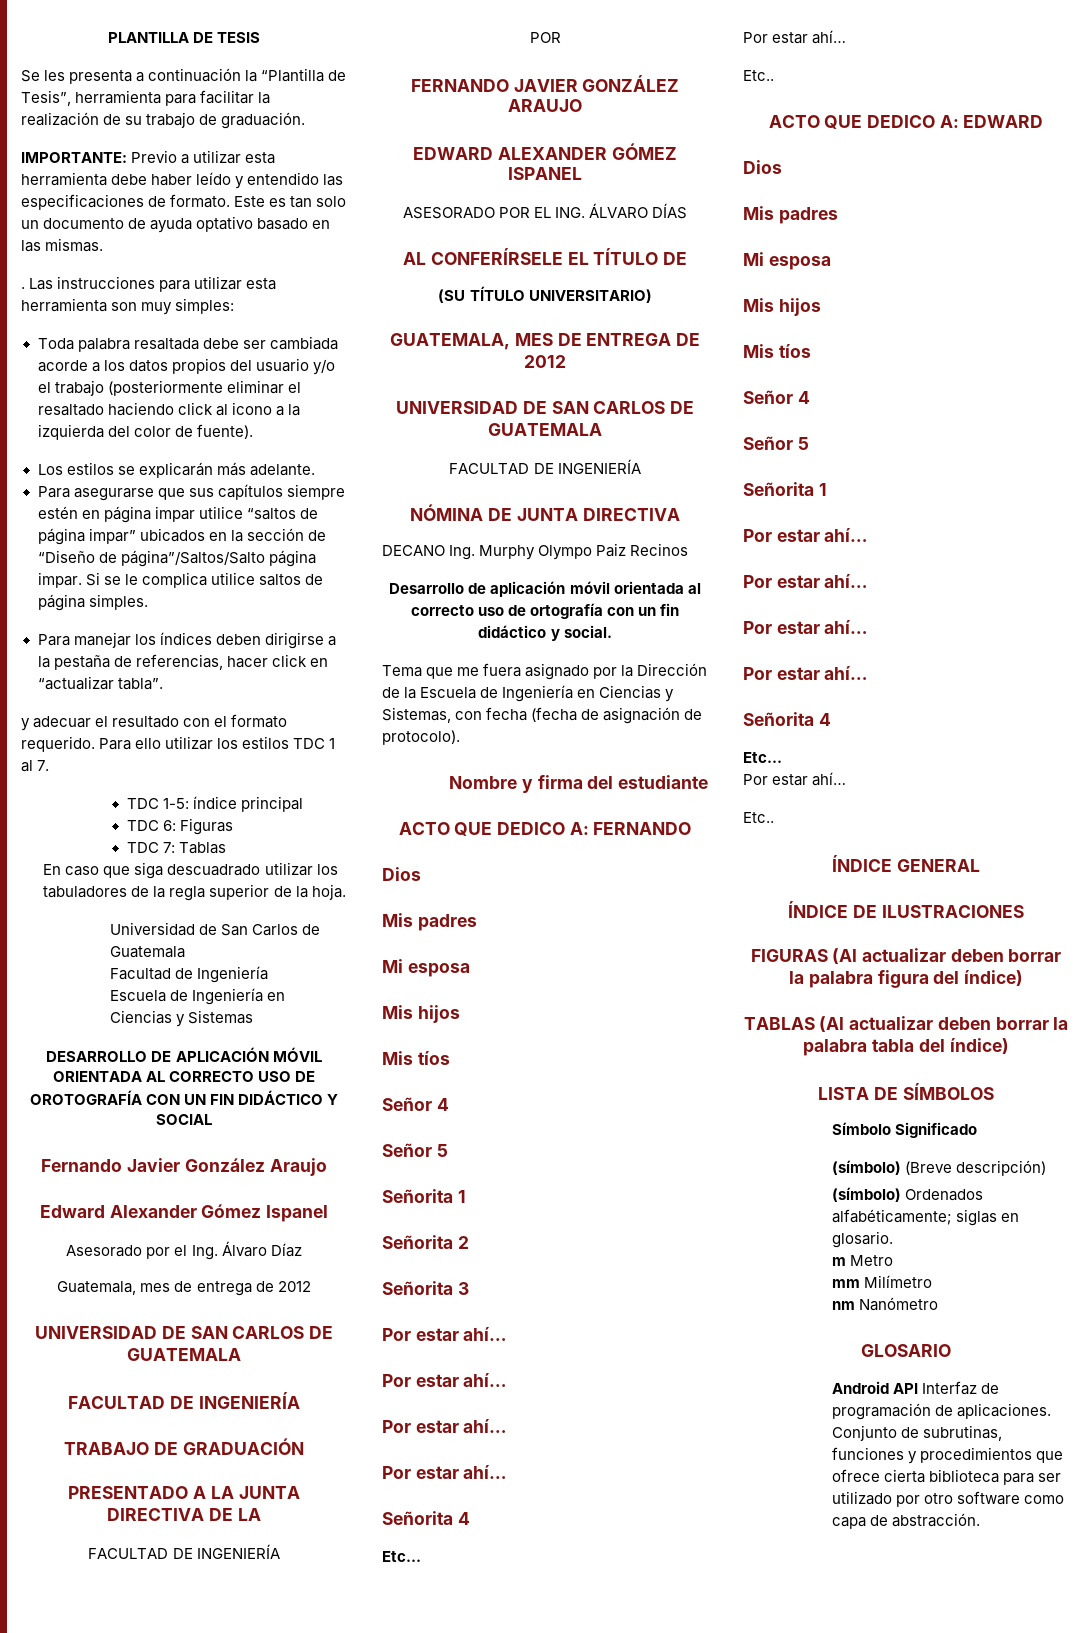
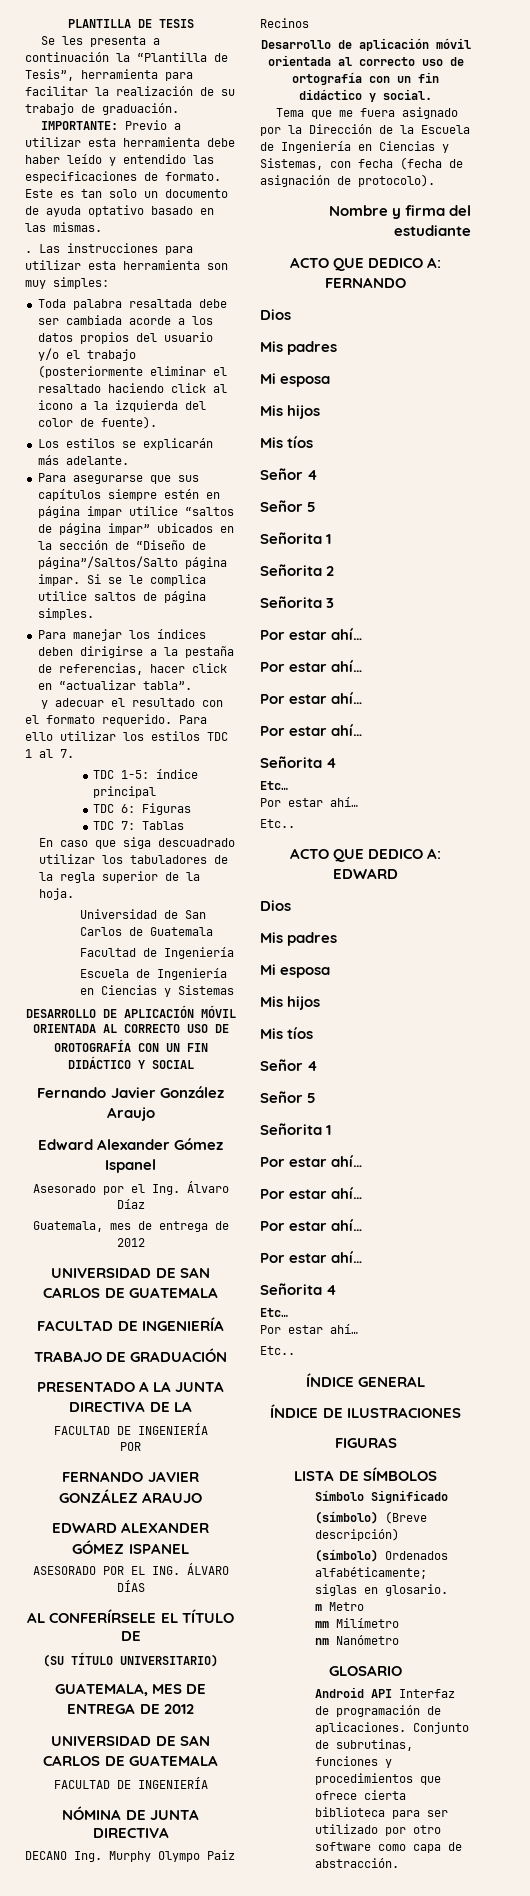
- FIGURAS (Al actualizar deben borrar la palabra figura del índice)
- TABLAS (Al actualizar deben borrar la palabra tabla del índice)
+ FIGURAS

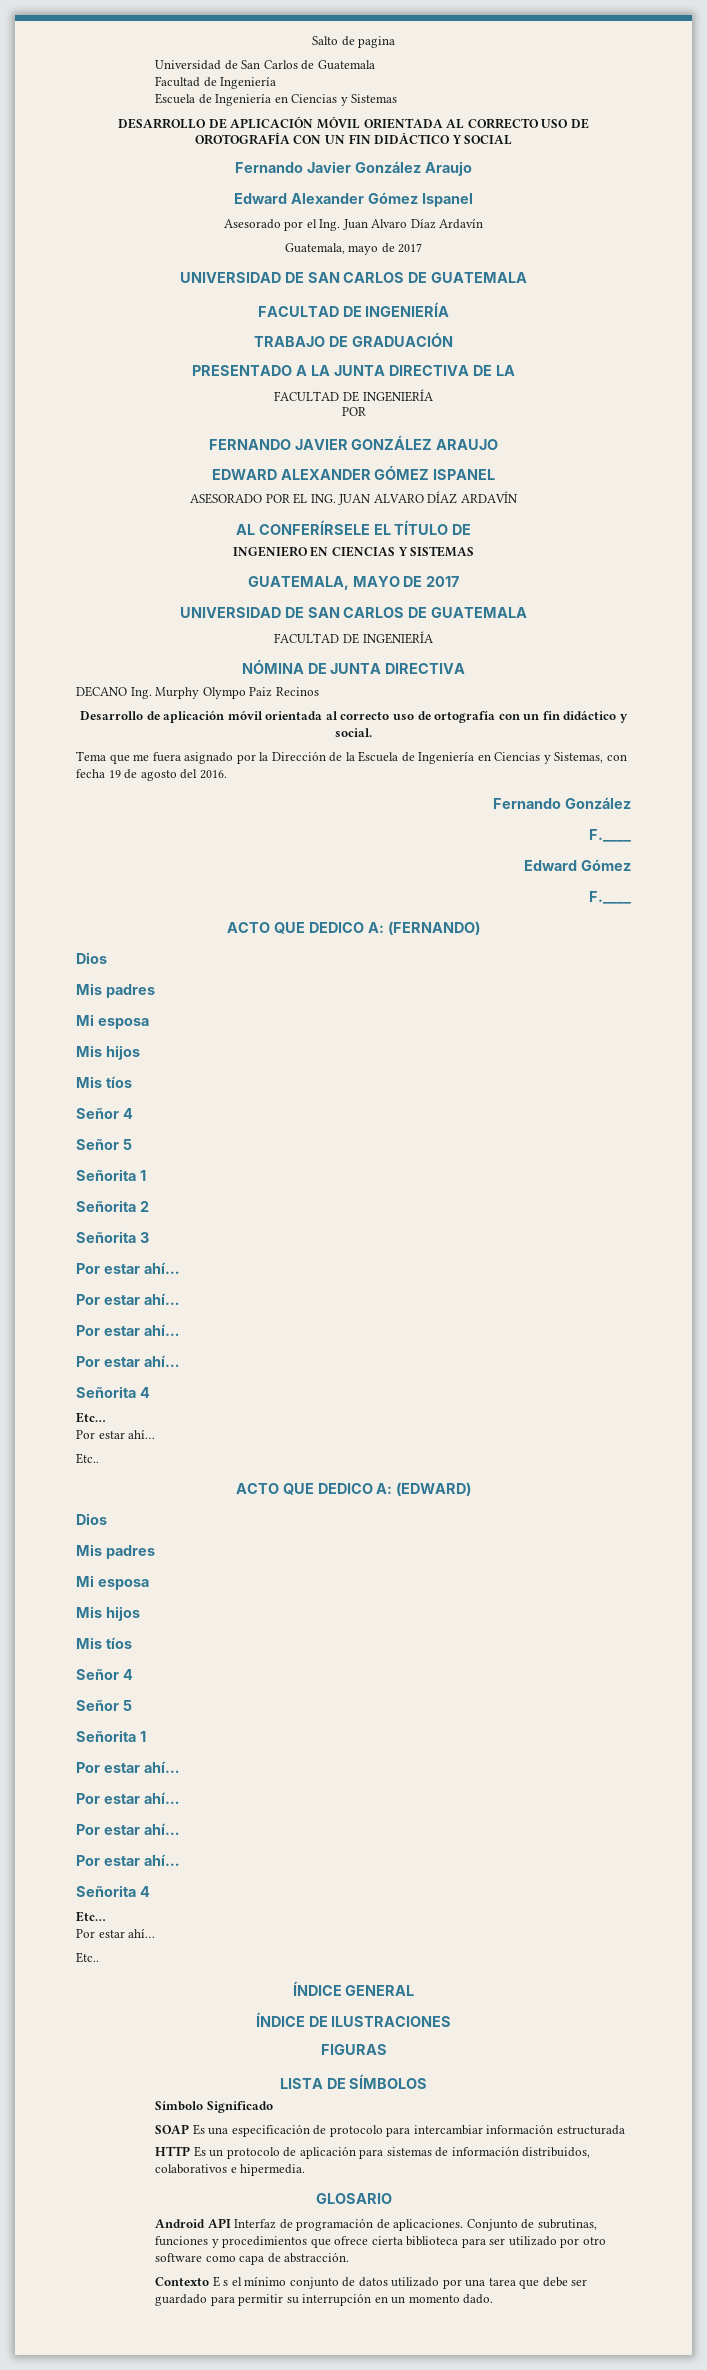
- PLANTILLA DE TESIS
- Se les presenta a continuación la “Plantilla de Tesis”, herramienta para facilitar la realización de su trabajo de graduación.
- IMPORTANTE: Previo a utilizar esta herramienta debe haber leído y entendido las especificaciones de formato. Este es tan solo un documento de ayuda optativo basado en las mismas.
- . Las instrucciones para utilizar esta herramienta son muy simples:
- Toda palabra resaltada debe ser cambiada acorde a los datos propios del usuario y/o el trabajo (posteriormente eliminar el resaltado haciendo click al icono a la izquierda del color de fuente).
- Los estilos se explicarán más adelante.
- Para asegurarse que sus capítulos siempre estén en página impar utilice “saltos de página impar” ubicados en la sección de “Diseño de página”/Saltos/Salto página impar. Si se le complica utilice saltos de página simples.
- Para manejar los índices deben dirigirse a la pestaña de referencias, hacer click en “actualizar tabla”.
- y adecuar el resultado con el formato requerido. Para ello utilizar los estilos TDC 1 al 7.
- TDC 1-5: índice principal
- TDC 6: Figuras
- TDC 7: Tablas
- En caso que siga descuadrado utilizar los tabuladores de la regla superior de la hoja.
+ Salto de pagina
- Asesorado por el Ing. Álvaro Díaz
+ Asesorado por el Ing. Juan Alvaro Díaz Ardavín
- Guatemala, mes de entrega de 2012
+ Guatemala, mayo de 2017
- ASESORADO POR EL ING. ÁLVARO DÍAS
+ ASESORADO POR EL ING. JUAN ALVARO DÍAZ ARDAVÍN
- (SU TÍTULO UNIVERSITARIO)
- GUATEMALA, MES DE ENTREGA DE 2012
+ INGENIERO EN CIENCIAS Y SISTEMAS
+ GUATEMALA, MAYO DE 2017
- Tema que me fuera asignado por la Dirección de la Escuela de Ingeniería en Ciencias y Sistemas, con fecha (fecha de asignación de protocolo).
- Nombre y firma del estudiante
- ACTO QUE DEDICO A: FERNANDO
+ Tema que me fuera asignado por la Dirección de la Escuela de Ingeniería en Ciencias y Sistemas, con fecha 19 de agosto del 2016.
+ Fernando González
+ F.____
+ Edward Gómez
+ F.____
+ ACTO QUE DEDICO A: (FERNANDO)
- ACTO QUE DEDICO A: EDWARD
+ ACTO QUE DEDICO A: (EDWARD)
- (símbolo) (Breve descripción)
- (símbolo) Ordenados alfabéticamente; siglas en glosario.
- m Metro
- mm Milímetro
- nm Nanómetro
+ SOAP Es una especificación de protocolo para intercambiar información estructurada
+ HTTP Es un protocolo de aplicación para sistemas de información distribuidos, colaborativos e hipermedia.
+ Contexto E s el mínimo conjunto de datos utilizado por una tarea que debe ser guardado para permitir su interrupción en un momento dado.

